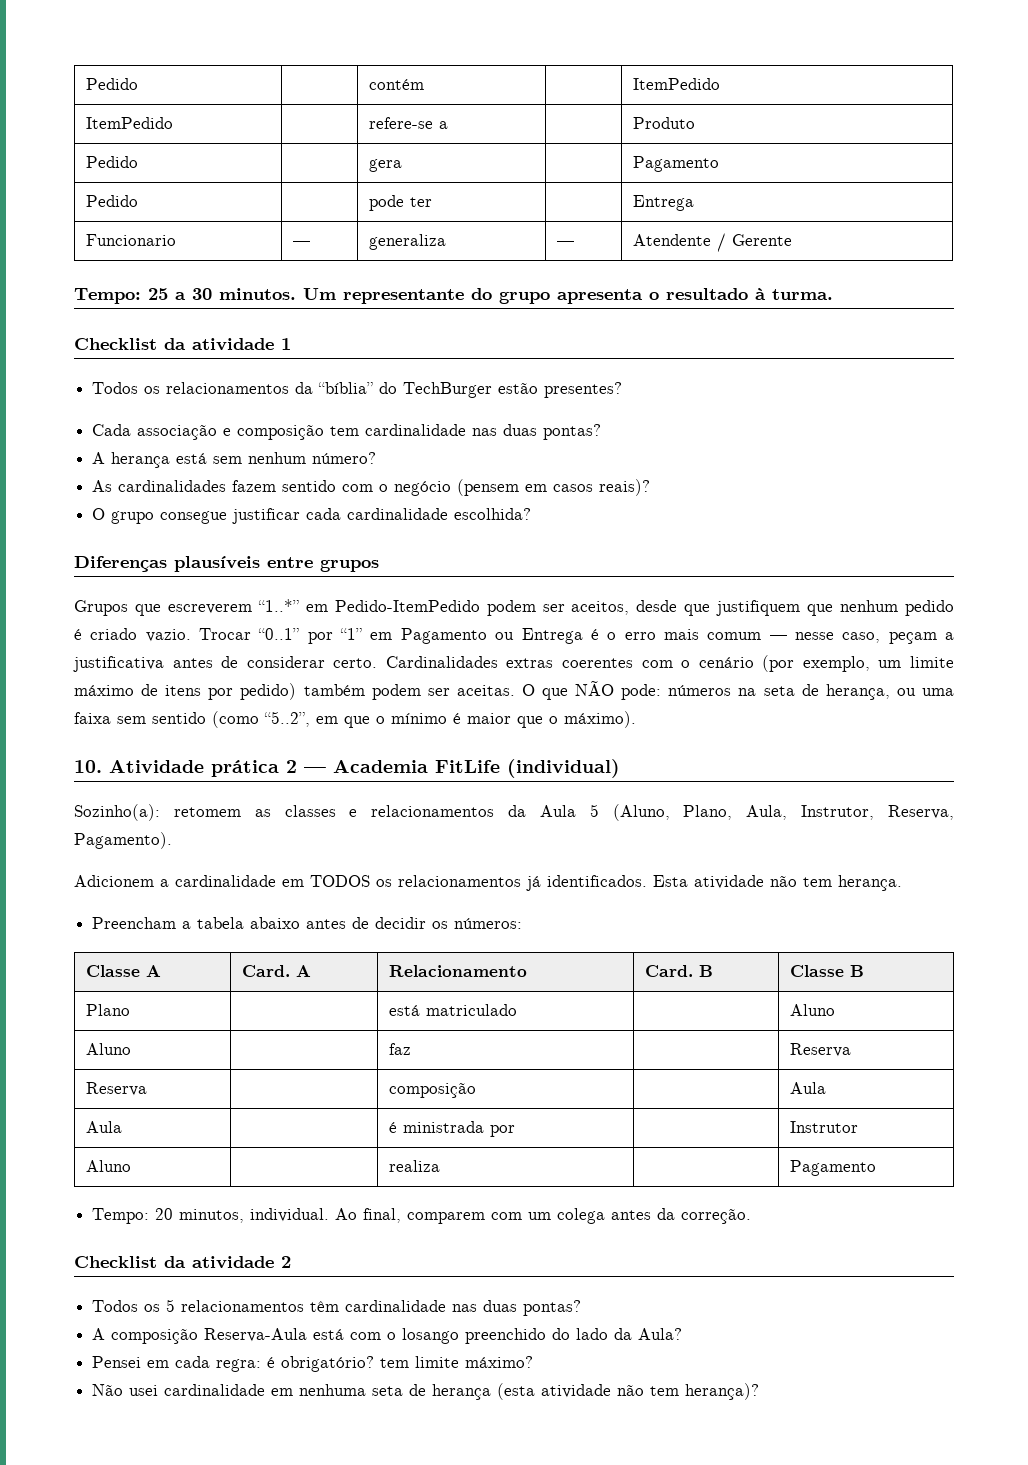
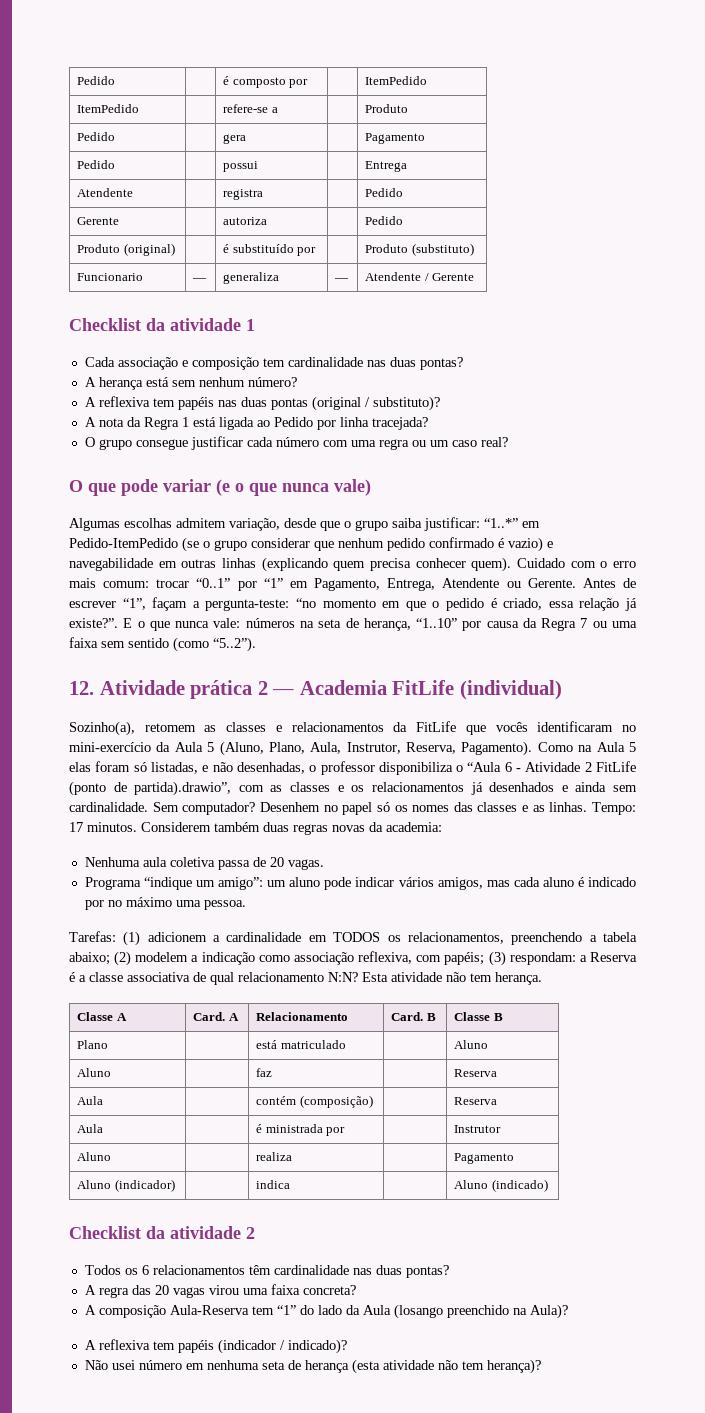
- Pedido | | contém | | ItemPedido
+ Pedido | | é composto por | | ItemPedido
- Pedido | | pode ter | | Entrega
+ Pedido | | possui | | Entrega
+ Atendente | | registra | | Pedido
+ Gerente | | autoriza | | Pedido
+ Produto (original) | | é substituído por | | Produto (substituto)
- Tempo: 25 a 30 minutos. Um representante do grupo apresenta o resultado à turma.
  Checklist da atividade 1
- Todos os relacionamentos da “bíblia” do TechBurger estão presentes?
- As cardinalidades fazem sentido com o negócio (pensem em casos reais)?
+ A reflexiva tem papéis nas duas pontas (original / substituto)?
+ A nota da Regra 1 está ligada ao Pedido por linha tracejada?
- O grupo consegue justificar cada cardinalidade escolhida?
- Diferenças plausíveis entre grupos
- Grupos que escreverem “1..*” em Pedido-ItemPedido podem ser aceitos, desde que justifiquem que nenhum pedido é criado vazio. Trocar “0..1” por “1” em Pagamento ou Entrega é o erro mais comum — nesse caso, peçam a justificativa antes de considerar certo. Cardinalidades extras coerentes com o cenário (por exemplo, um limite máximo de itens por pedido) também podem ser aceitas. O que NÃO pode: números na seta de herança, ou uma faixa sem sentido (como “5..2”, em que o mínimo é maior que o máximo).
- 10. Atividade prática 2 — Academia FitLife (individual)
+ O grupo consegue justificar cada número com uma regra ou um caso real?
+ O que pode variar (e o que nunca vale)
+ Algumas escolhas admitem variação, desde que o grupo saiba justificar: “1..*” em Pedido-ItemPedido (se o grupo considerar que nenhum pedido confirmado é vazio) e navegabilidade em outras linhas (explicando quem precisa conhecer quem). Cuidado com o erro mais comum: trocar “0..1” por “1” em Pagamento, Entrega, Atendente ou Gerente. Antes de escrever “1”, façam a pergunta-teste: “no momento em que o pedido é criado, essa relação já existe?”. E o que nunca vale: números na seta de herança, “1..10” por causa da Regra 7 ou uma faixa sem sentido (como “5..2”).
+ 12. Atividade prática 2 — Academia FitLife (individual)
- Sozinho(a): retomem as classes e relacionamentos da Aula 5 (Aluno, Plano, Aula, Instrutor, Reserva, Pagamento).
- Adicionem a cardinalidade em TODOS os relacionamentos já identificados.
+ Sozinho(a), retomem as classes e relacionamentos da FitLife que vocês identificaram no mini-exercício da Aula 5 (Aluno, Plano, Aula, Instrutor, Reserva, Pagamento). Como na Aula 5 elas foram só listadas, e não desenhadas, o professor disponibiliza o “Aula 6 - Atividade 2 FitLife (ponto de partida).drawio”, com as classes e os relacionamentos já desenhados e ainda sem cardinalidade. Sem computador? Desenhem no papel só os nomes das classes e as linhas. Tempo: 17 minutos. Considerem também duas regras novas da academia:
+ Nenhuma aula coletiva passa de 20 vagas.
+ Programa “indique um amigo”: um aluno pode indicar vários amigos, mas cada aluno é indicado por no máximo uma pessoa.
+ Tarefas: (1) adicionem a cardinalidade em TODOS os relacionamentos, preenchendo a tabela abaixo; (2) modelem a indicação como associação reflexiva, com papéis; (3) respondam: a Reserva é a classe associativa de qual relacionamento N:N?
- Preencham a tabela abaixo antes de decidir os números:
- Reserva | | composição | | Aula
+ Aula | | contém (composição) | | Reserva
- Tempo: 20 minutos, individual. Ao final, comparem com um colega antes da correção.
+ Aluno (indicador) | | indica | | Aluno (indicado)
- Todos os 5 relacionamentos têm cardinalidade nas duas pontas?
+ Todos os 6 relacionamentos têm cardinalidade nas duas pontas?
- A composição Reserva-Aula está com o losango preenchido do lado da Aula?
- Pensei em cada regra: é obrigatório? tem limite máximo?
+ A regra das 20 vagas virou uma faixa concreta?
+ A composição Aula-Reserva tem “1” do lado da Aula (losango preenchido na Aula)?
+ A reflexiva tem papéis (indicador / indicado)?
- Não usei cardinalidade em nenhuma seta de herança (esta atividade não tem herança)?
+ Não usei número em nenhuma seta de herança (esta atividade não tem herança)?

